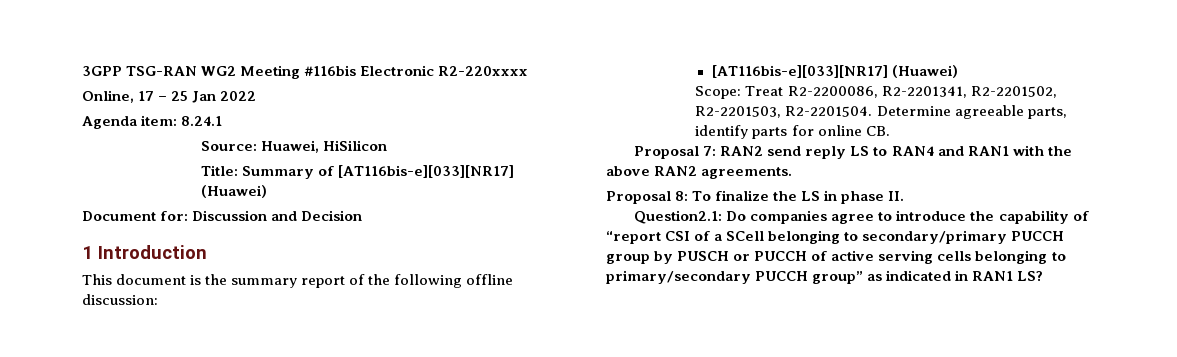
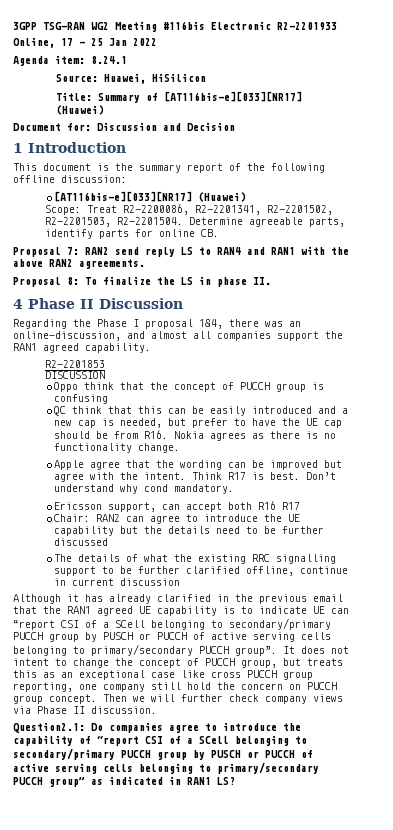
- 3GPP TSG-RAN WG2 Meeting #116bis Electronic R2-220xxxx
+ 3GPP TSG-RAN WG2 Meeting #116bis Electronic R2-2201933
+ 4 Phase II Discussion
+ Regarding the Phase I proposal 1&4, there was an online-discussion, and almost all companies support the RAN1 agreed capability.
+ R2-2201853
+ DISCUSSION
+ Oppo think that the concept of PUCCH group is confusing
+ QC think that this can be easily introduced and a new cap is needed, but prefer to have the UE cap should be from R16. Nokia agrees as there is no functionality change.
+ Apple agree that the wording can be improved but agree with the intent. Think R17 is best. Don’t understand why cond mandatory.
+ Ericsson support, can accept both R16 R17
+ Chair: RAN2 can agree to introduce the UE capability but the details need to be further discussed
+ The details of what the existing RRC signalling support to be further clarified offline, continue in current discussion
+ Although it has already clarified in the previous email that the RAN1 agreed UE capability is to indicate UE can “report CSI of a SCell belonging to secondary/primary PUCCH group by PUSCH or PUCCH of active serving cells belonging to primary/secondary PUCCH group”. It does not intent to change the concept of PUCCH group, but treats this as an exceptional case like cross PUCCH group reporting, one company still hold the concern on PUCCH group concept. Then we will further check company views via Phase II discussion.

